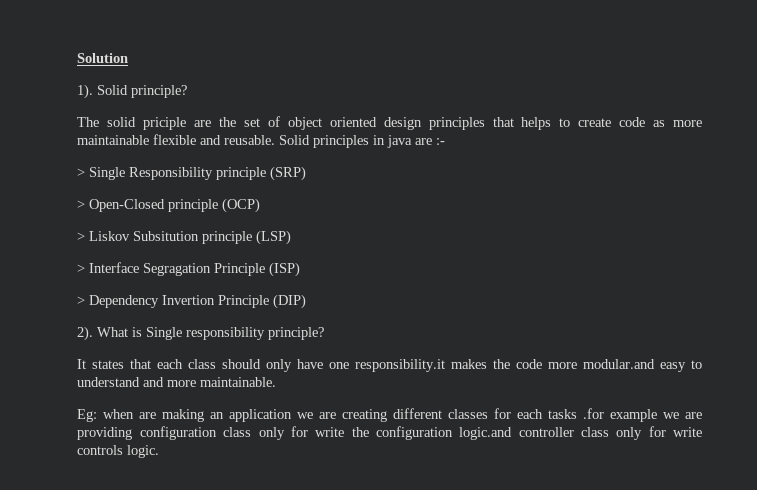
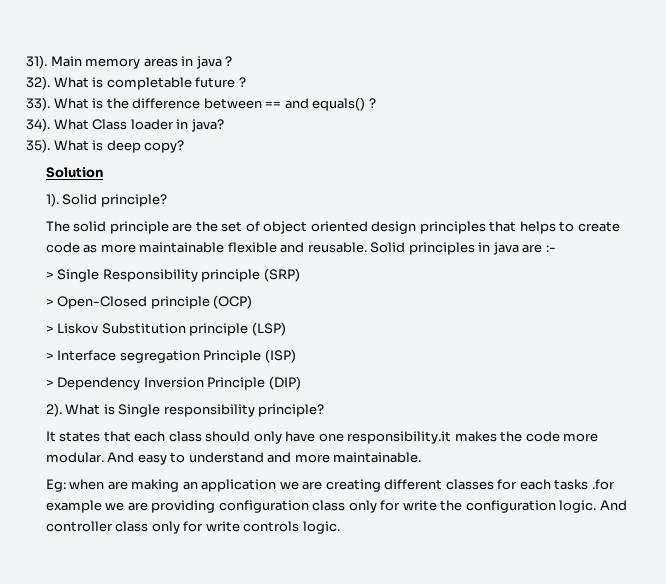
+ 31). Main memory areas in java ?
+ 32). What is completable future ?
+ 33). What is the difference between == and equals() ?
+ 34). What Class loader in java?
+ 35). What is deep copy?
- The solid priciple are the set of object oriented design principles that helps to create code as more maintainable flexible and reusable.
+ The solid principle are the set of object oriented design principles that helps to create code as more maintainable flexible and reusable.
- > Liskov Subsitution principle (LSP)
+ > Liskov Substitution principle (LSP)
- > Interface Segragation Principle (ISP)
+ > Interface segregation Principle (ISP)
- > Dependency Invertion Principle (DIP)
+ > Dependency Inversion Principle (DIP)
- It states that each class should only have one responsibility.it makes the code more modular.and easy to understand and more maintainable.
+ It states that each class should only have one responsibility.it makes the code more modular. And easy to understand and more maintainable.
- Eg: when are making an application we are creating different classes for each tasks .for example we are providing configuration class only for write the configuration logic.and controller class only for write controls logic.
+ Eg: when are making an application we are creating different classes for each tasks .for example we are providing configuration class only for write the configuration logic. And controller class only for write controls logic.

